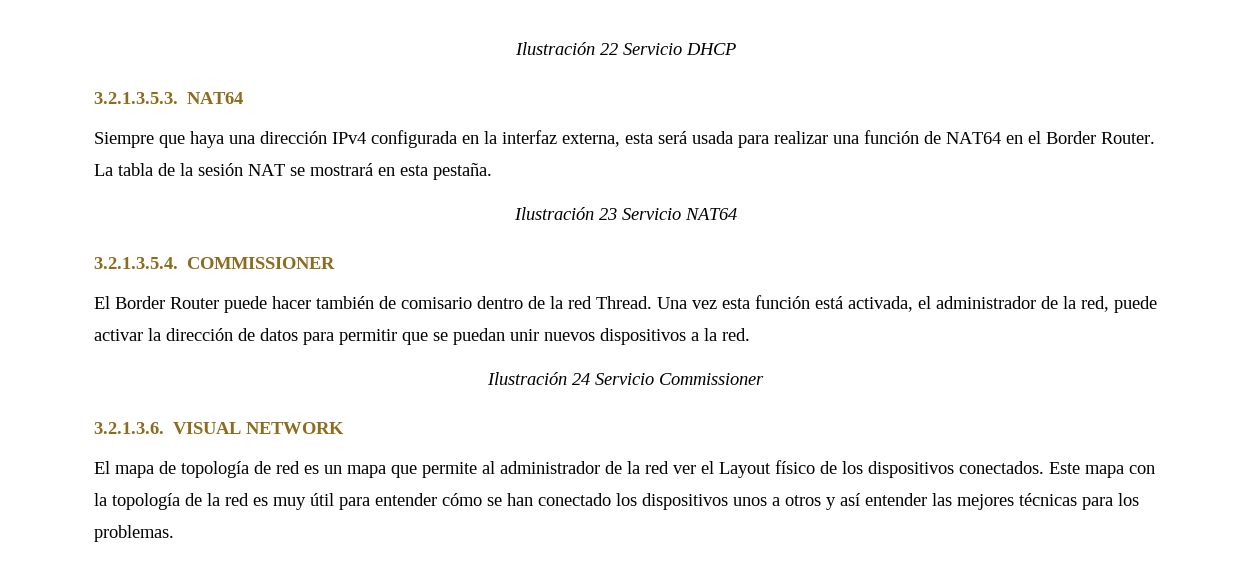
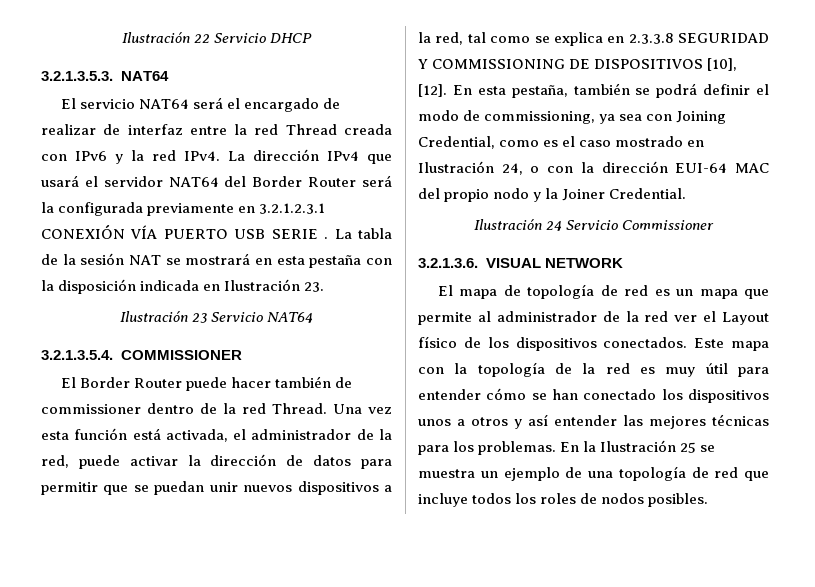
- Siempre que haya una dirección IPv4 configurada en la interfaz externa, esta será usada para realizar una función de NAT64 en el Border Router.
+ El servicio NAT64 será el encargado de realizar de interfaz entre la red Thread creada con IPv6 y la red IPv4. La dirección IPv4 que usará el servidor NAT64 del Border Router será la configurada previamente en 3.2.1.2.3.1 CONEXIÓN VÍA PUERTO USB SERIE .
- La tabla de la sesión NAT se mostrará en esta pestaña.
+ La tabla de la sesión NAT se mostrará en esta pestaña con la disposición indicada en Ilustración 23.
- El Border Router puede hacer también de comisario dentro de la red Thread.
+ El Border Router puede hacer también de commissioner dentro de la red Thread.
- Una vez esta función está activada, el administrador de la red, puede activar la dirección de datos para permitir que se puedan unir nuevos dispositivos a la red.
+ Una vez esta función está activada, el administrador de la red, puede activar la dirección de datos para permitir que se puedan unir nuevos dispositivos a la red, tal como se explica en 2.3.3.8 SEGURIDAD Y COMMISSIONING DE DISPOSITIVOS [10], [12]. En esta pestaña, también se podrá definir el modo de commissioning, ya sea con Joining Credential, como es el caso mostrado en Ilustración 24, o con la dirección EUI-64 MAC del propio nodo y la Joiner Credential.
+ En la Ilustración 25 se muestra un ejemplo de una topología de red que incluye todos los roles de nodos posibles.

